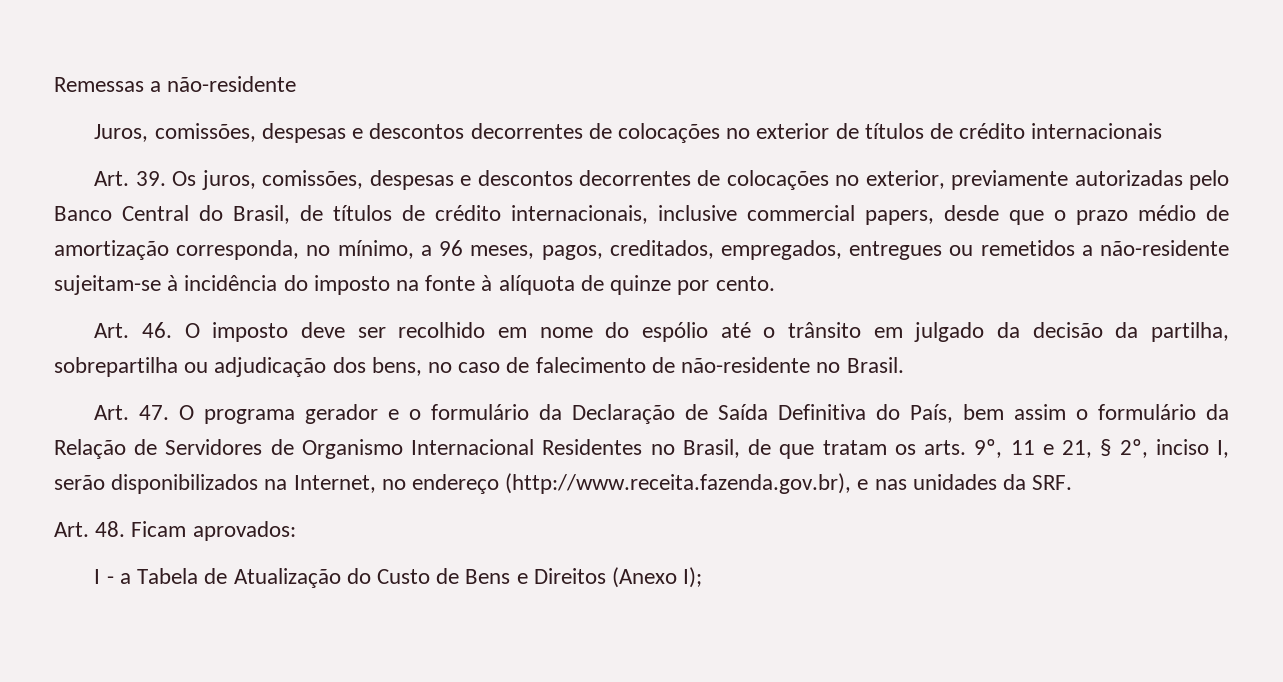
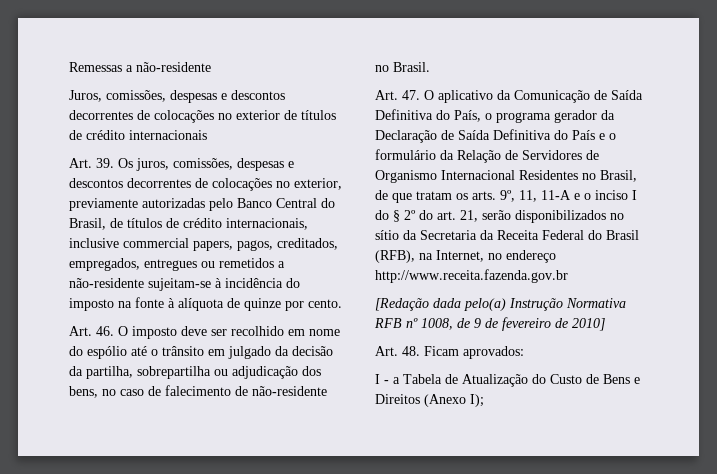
- Art. 39. Os juros, comissões, despesas e descontos decorrentes de colocações no exterior, previamente autorizadas pelo Banco Central do Brasil, de títulos de crédito internacionais, inclusive commercial papers, desde que o prazo médio de amortização corresponda, no mínimo, a 96 meses, pagos, creditados, empregados, entregues ou remetidos a não-residente sujeitam-se à incidência do imposto na fonte à alíquota de quinze por cento.
+ Art. 39. Os juros, comissões, despesas e descontos decorrentes de colocações no exterior, previamente autorizadas pelo Banco Central do Brasil, de títulos de crédito internacionais, inclusive commercial papers, pagos, creditados, empregados, entregues ou remetidos a não-residente sujeitam-se à incidência do imposto na fonte à alíquota de quinze por cento.
- Art. 47. O programa gerador e o formulário da Declaração de Saída Definitiva do País, bem assim o formulário da Relação de Servidores de Organismo Internacional Residentes no Brasil, de que tratam os arts. 9º, 11 e 21, § 2º, inciso I, serão disponibilizados na Internet, no endereço (http://www.receita.fazenda.gov.br), e nas unidades da SRF.
+ Art. 47. O aplicativo da Comunicação de Saída Definitiva do País, o programa gerador da Declaração de Saída Definitiva do País e o formulário da Relação de Servidores de Organismo Internacional Residentes no Brasil, de que tratam os arts. 9º, 11, 11-A e o inciso I do § 2º do art. 21, serão disponibilizados no sítio da Secretaria da Receita Federal do Brasil (RFB), na Internet, no endereço http://www.receita.fazenda.gov.br
+ [Redação dada pelo(a) Instrução Normativa RFB nº 1008, de 9 de fevereiro de 2010]

